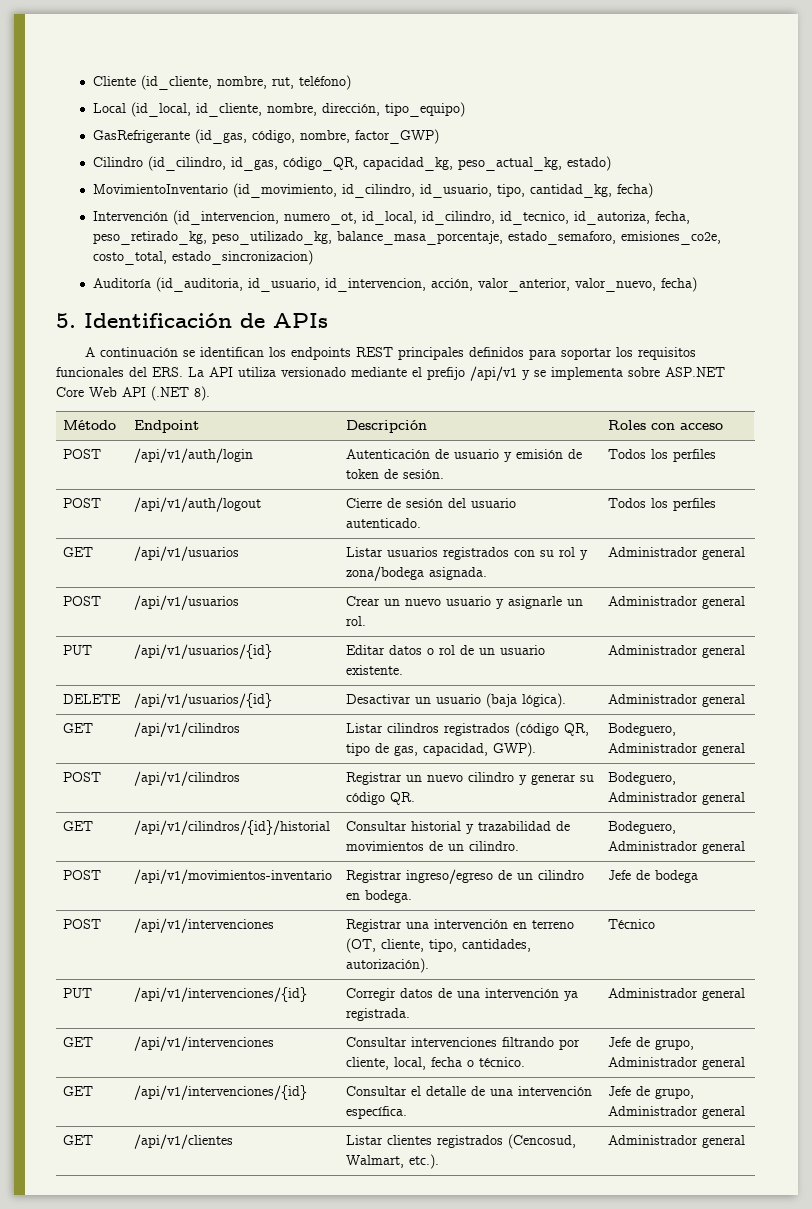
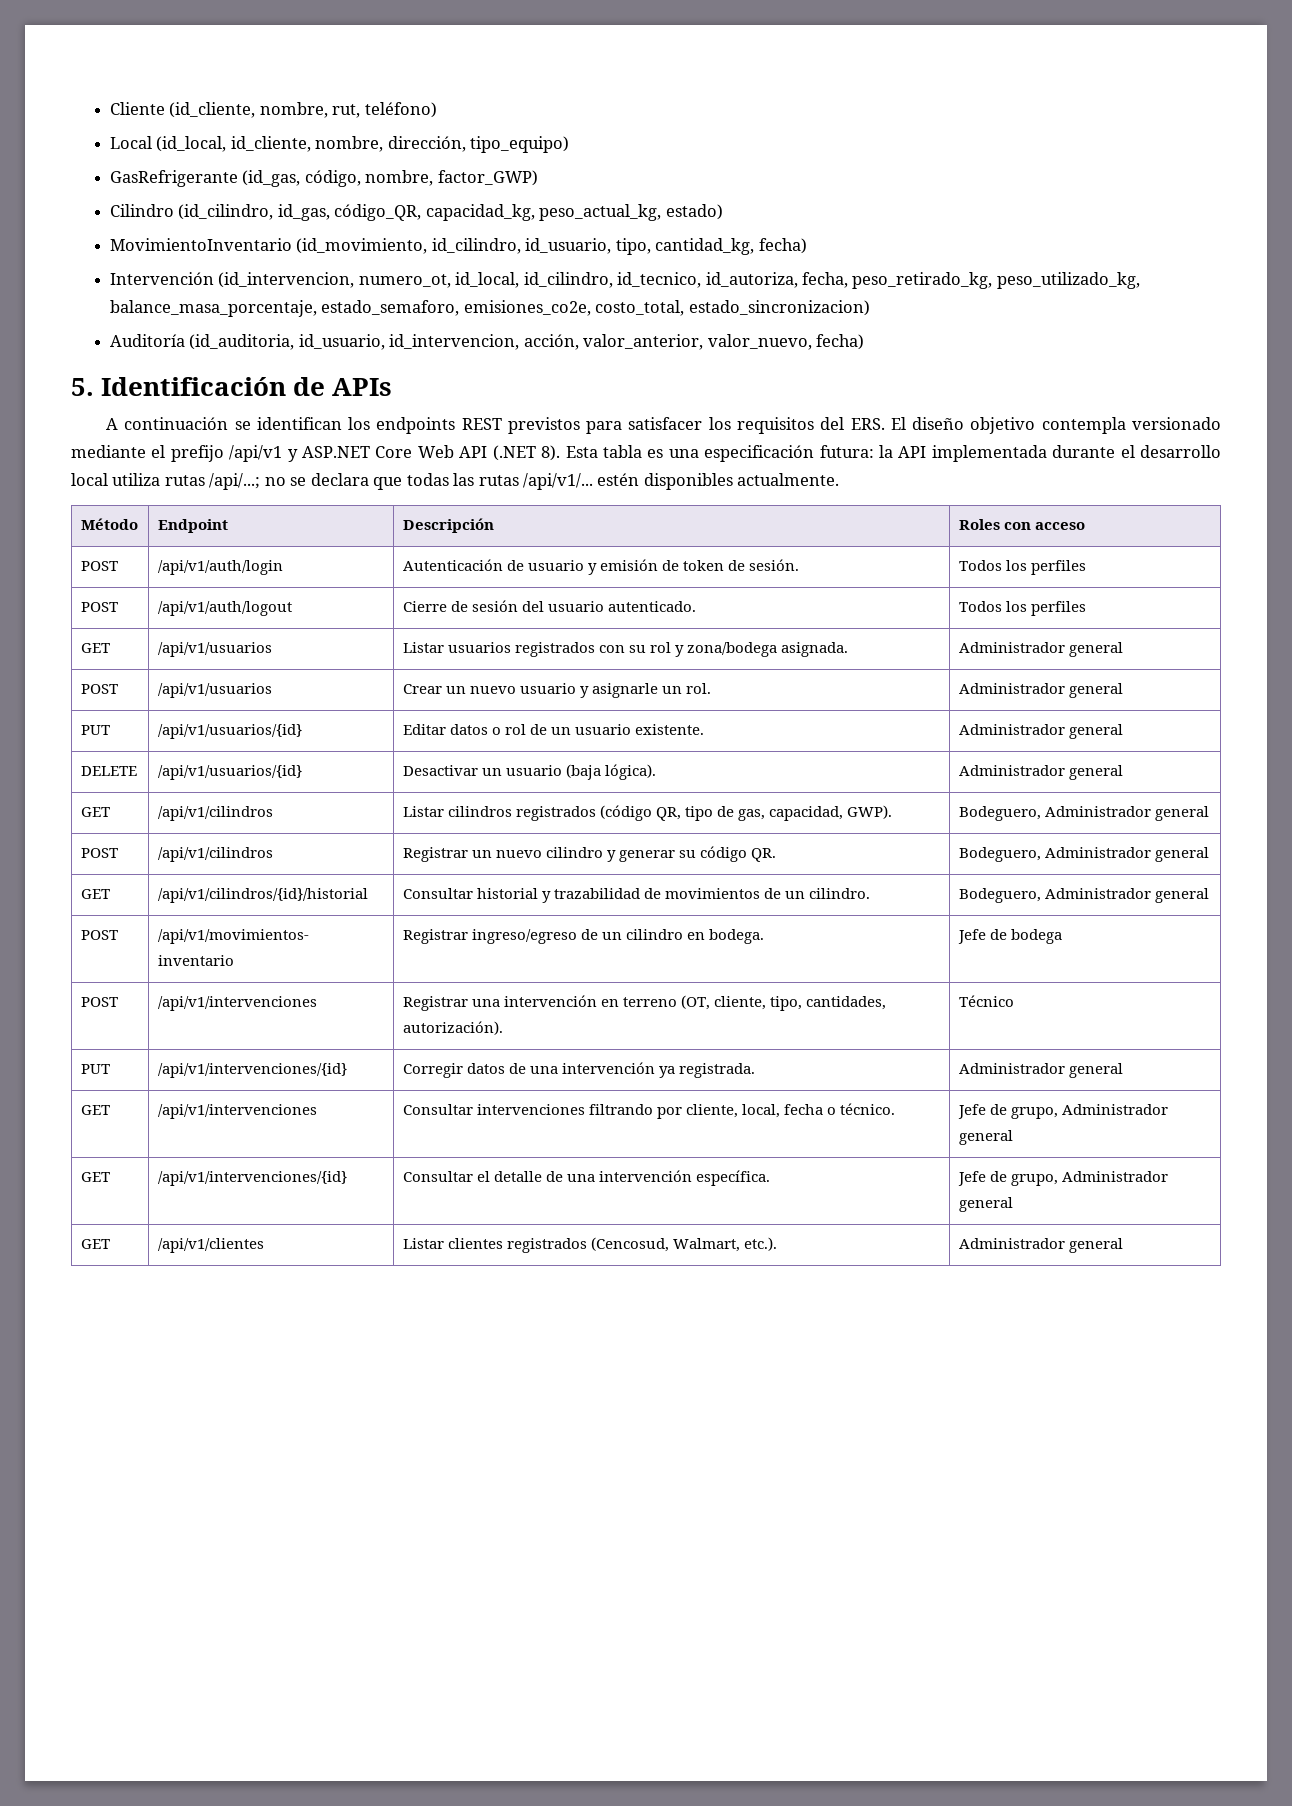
- A continuación se identifican los endpoints REST principales definidos para soportar los requisitos funcionales del ERS. La API utiliza versionado mediante el prefijo /api/v1 y se implementa sobre ASP.NET Core Web API (.NET 8).
+ A continuación se identifican los endpoints REST previstos para satisfacer los requisitos del ERS. El diseño objetivo contempla versionado mediante el prefijo /api/v1 y ASP.NET Core Web API (.NET 8). Esta tabla es una especificación futura: la API implementada durante el desarrollo local utiliza rutas /api/...; no se declara que todas las rutas /api/v1/... estén disponibles actualmente.

